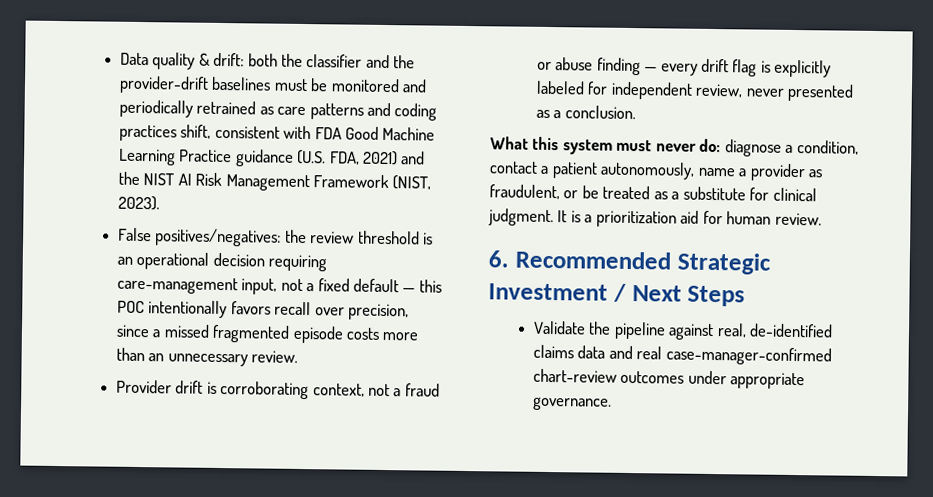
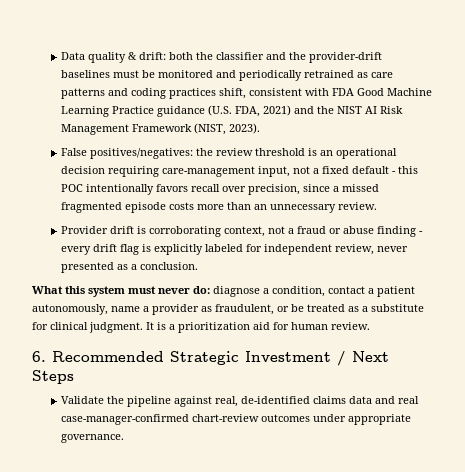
- False positives/negatives: the review threshold is an operational decision requiring care-management input, not a fixed default — this POC intentionally favors recall over precision, since a missed fragmented episode costs more than an unnecessary review.
+ False positives/negatives: the review threshold is an operational decision requiring care-management input, not a fixed default - this POC intentionally favors recall over precision, since a missed fragmented episode costs more than an unnecessary review.
- Provider drift is corroborating context, not a fraud or abuse finding — every drift flag is explicitly labeled for independent review, never presented as a conclusion.
+ Provider drift is corroborating context, not a fraud or abuse finding - every drift flag is explicitly labeled for independent review, never presented as a conclusion.

